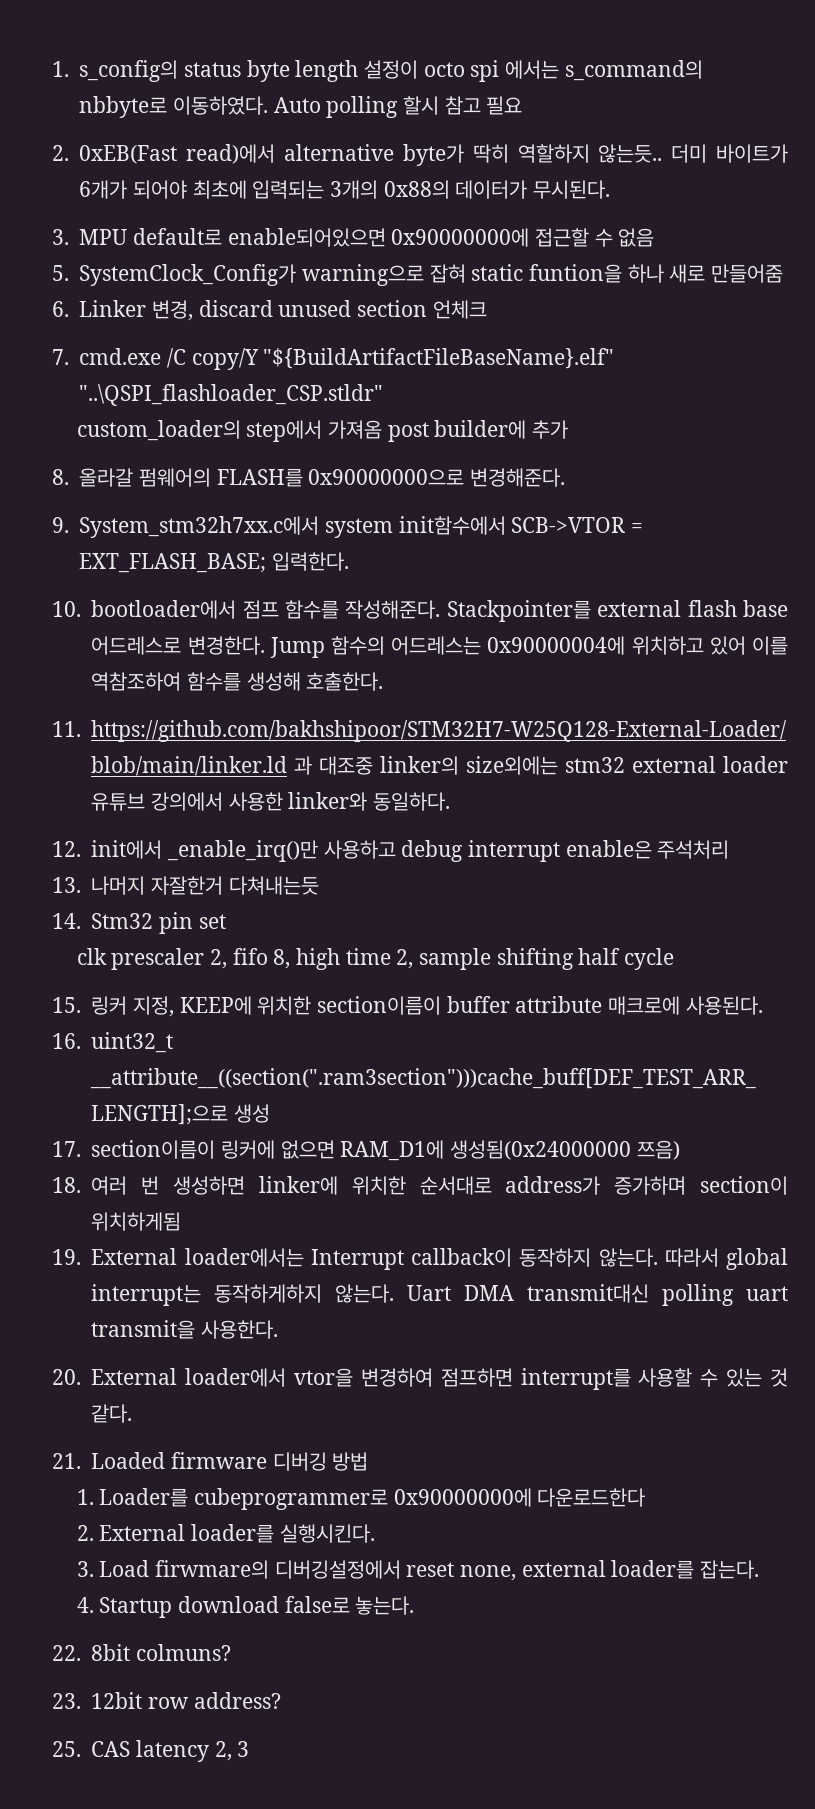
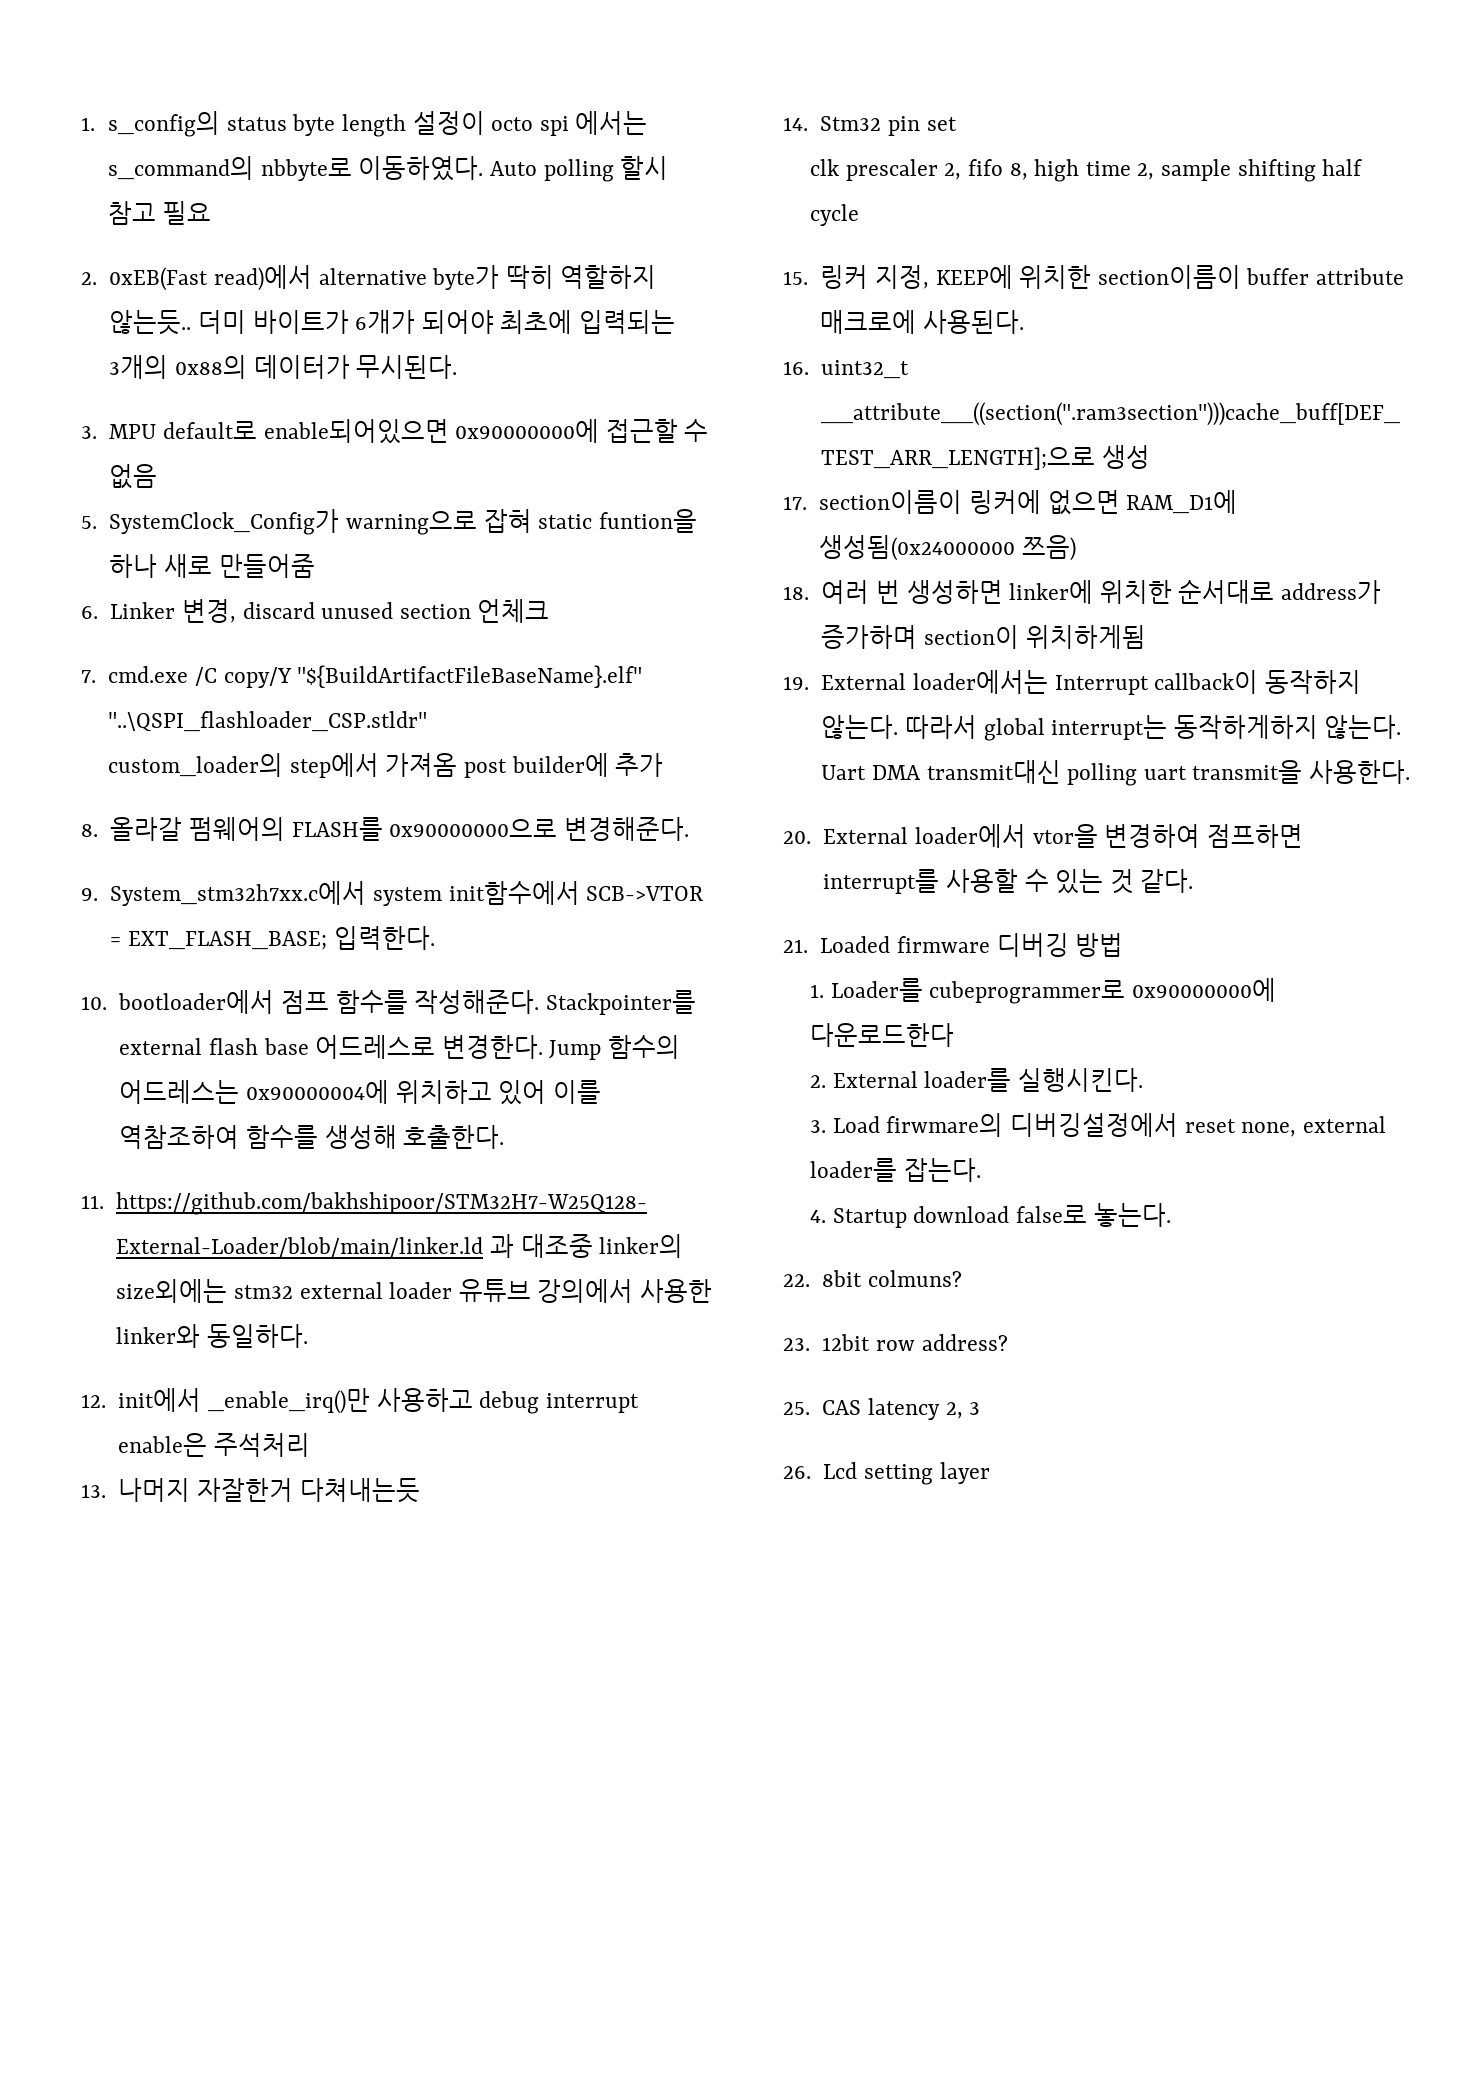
+ 26. Lcd setting layer

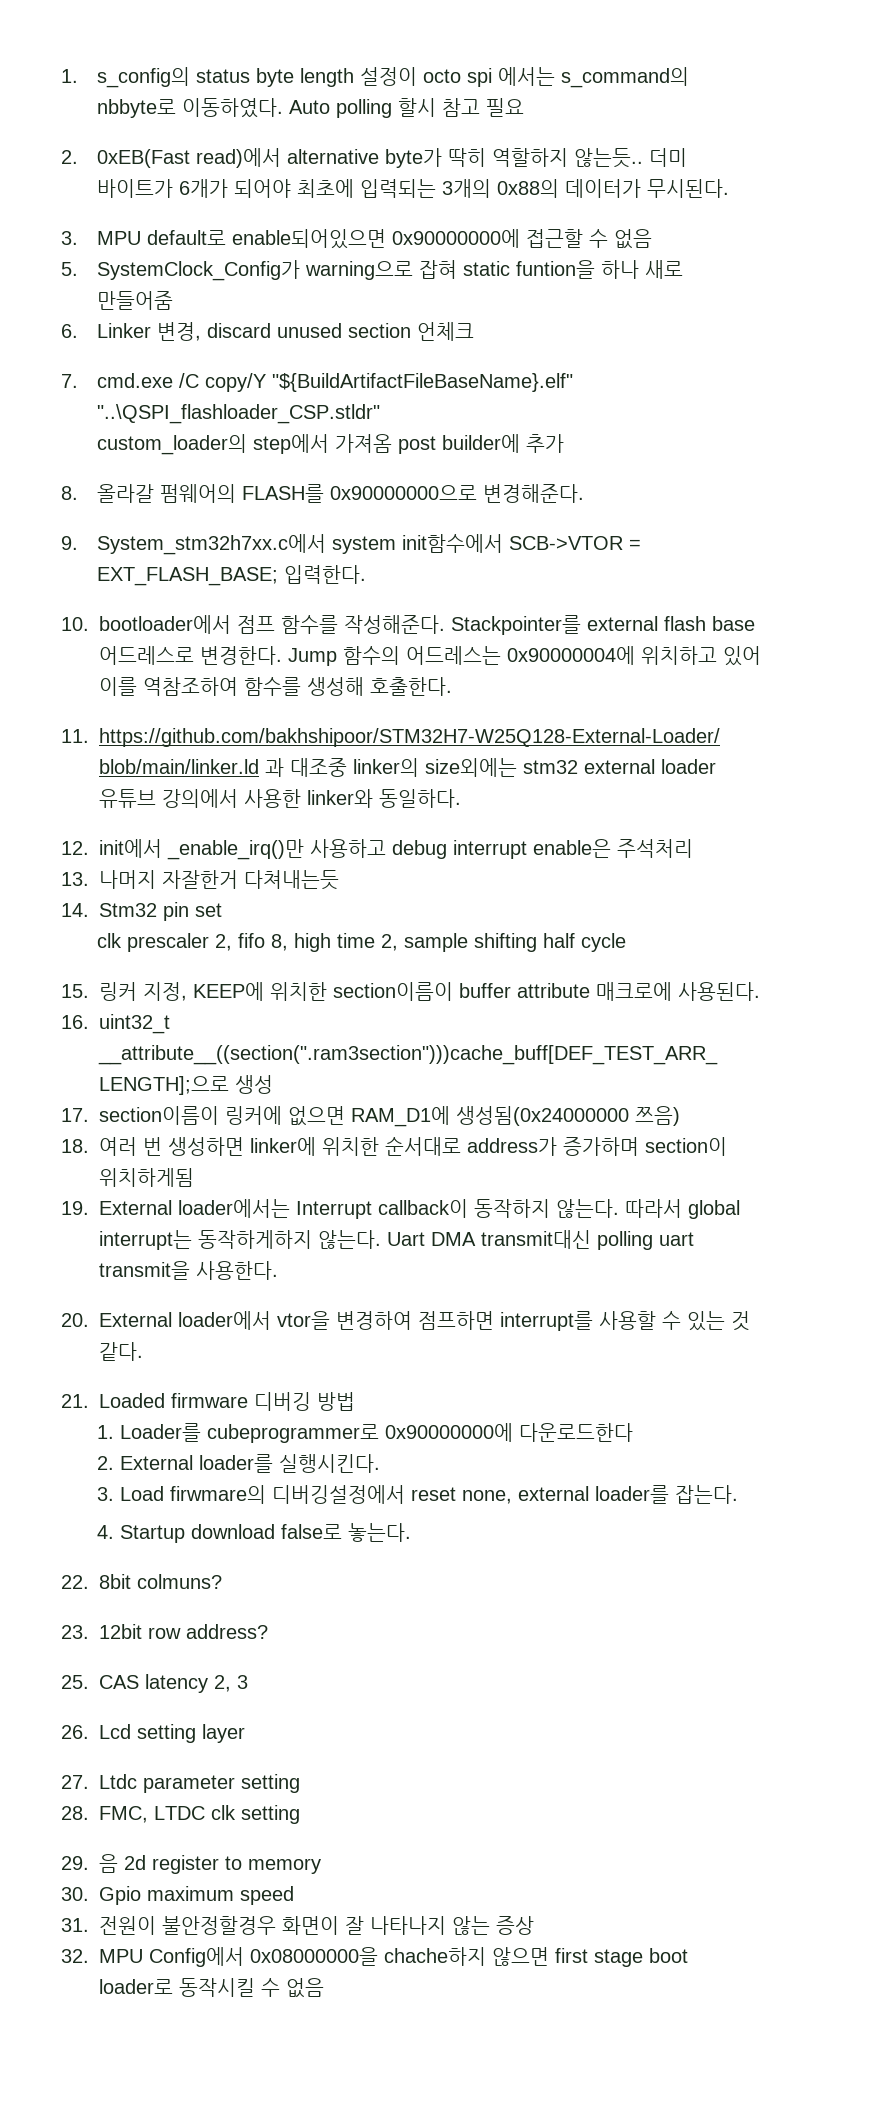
+ 27. Ltdc parameter setting
+ 28. FMC, LTDC clk setting
+ 29. 음 2d register to memory
+ 30. Gpio maximum speed
+ 31. 전원이 불안정할경우 화면이 잘 나타나지 않는 증상
+ 32. MPU Config에서 0x08000000을 chache하지 않으면 first stage boot loader로 동작시킬 수 없음

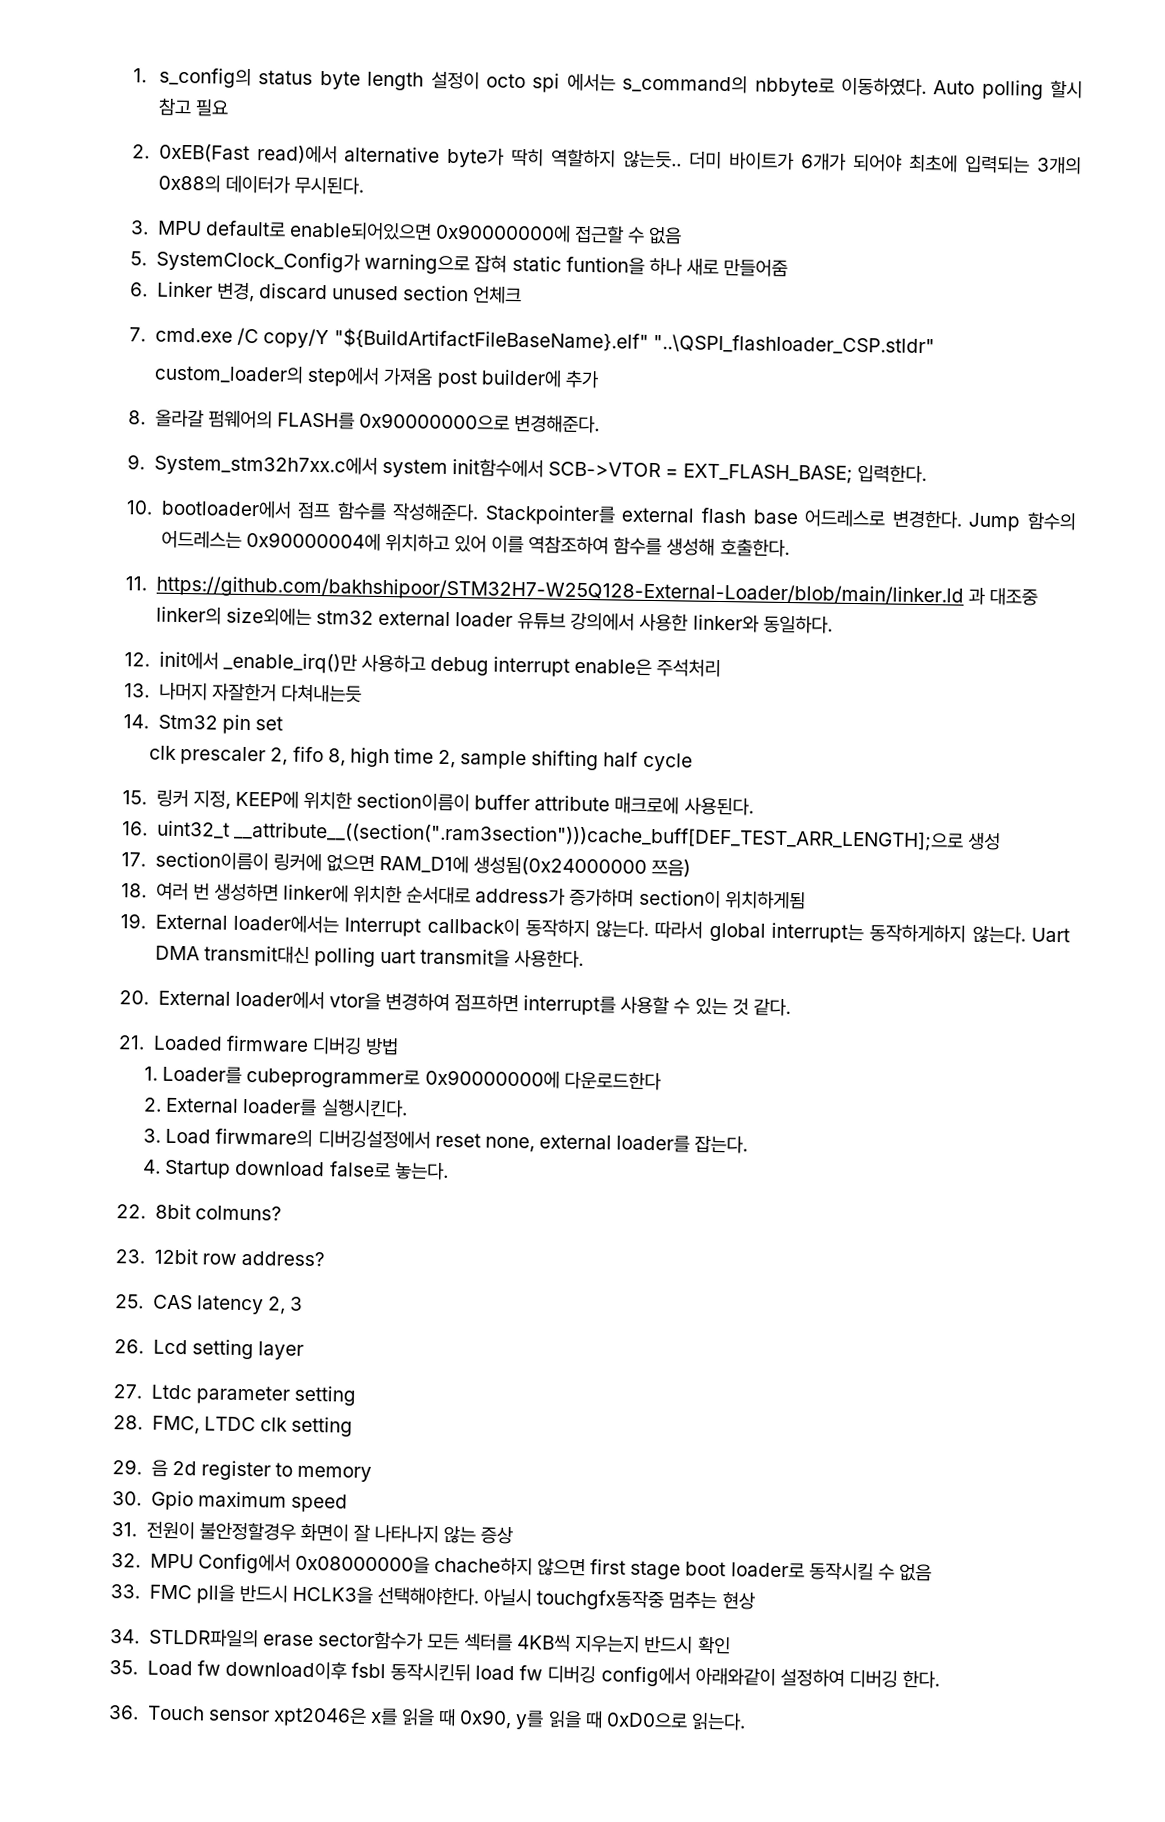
+ 33. FMC pll을 반드시 HCLK3을 선택해야한다. 아닐시 touchgfx동작중 멈추는 현상
+ 34. STLDR파일의 erase sector함수가 모든 섹터를 4KB씩 지우는지 반드시 확인
+ 35. Load fw download이후 fsbl 동작시킨뒤 load fw 디버깅 config에서 아래와같이 설정하여 디버깅 한다.
+ 36. Touch sensor xpt2046은 x를 읽을 때 0x90, y를 읽을 때 0xD0으로 읽는다.

